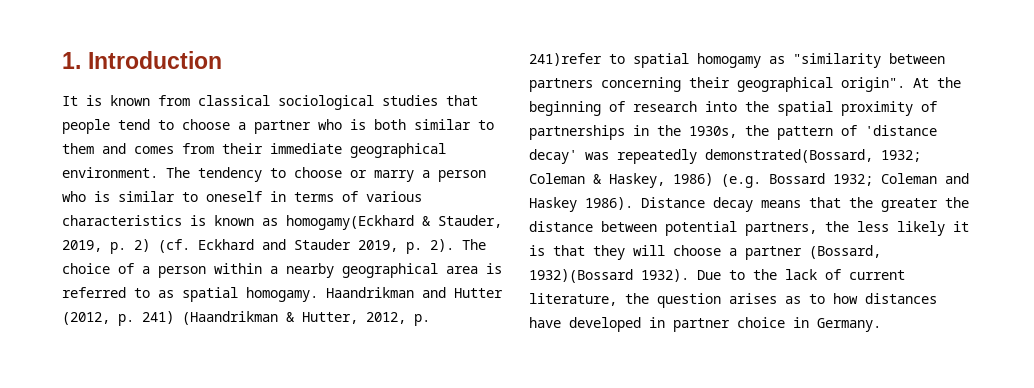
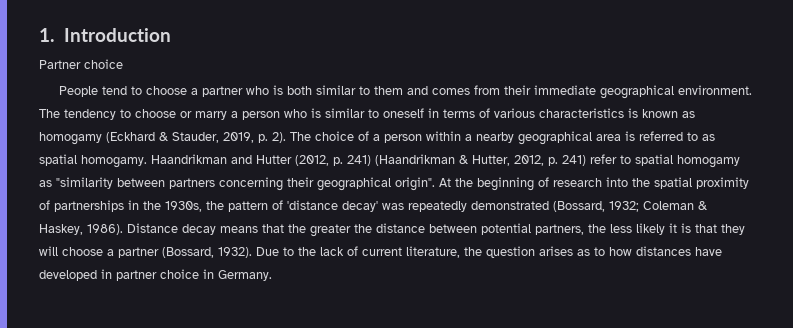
- It is known from classical sociological studies that people tend to choose a partner who is both similar to them and comes from their immediate geographical environment.
+ Partner choice
+ People tend to choose a partner who is both similar to them and comes from their immediate geographical environment.
- The tendency to choose or marry a person who is similar to oneself in terms of various characteristics is known as homogamy(Eckhard & Stauder, 2019, p. 2) (cf. Eckhard and Stauder 2019, p. 2).
+ The tendency to choose or marry a person who is similar to oneself in terms of various characteristics is known as homogamy (Eckhard & Stauder, 2019, p. 2).
- Haandrikman and Hutter (2012, p. 241) (Haandrikman & Hutter, 2012, p. 241)refer to spatial homogamy as "similarity between partners concerning their geographical origin".
+ Haandrikman and Hutter (2012, p. 241) (Haandrikman & Hutter, 2012, p. 241) refer to spatial homogamy as "similarity between partners concerning their geographical origin".
- At the beginning of research into the spatial proximity of partnerships in the 1930s, the pattern of 'distance decay' was repeatedly demonstrated(Bossard, 1932; Coleman & Haskey, 1986) (e.g. Bossard 1932; Coleman and Haskey 1986).
+ At the beginning of research into the spatial proximity of partnerships in the 1930s, the pattern of 'distance decay' was repeatedly demonstrated (Bossard, 1932; Coleman & Haskey, 1986).
- Distance decay means that the greater the distance between potential partners, the less likely it is that they will choose a partner (Bossard, 1932)(Bossard 1932).
+ Distance decay means that the greater the distance between potential partners, the less likely it is that they will choose a partner (Bossard, 1932).

